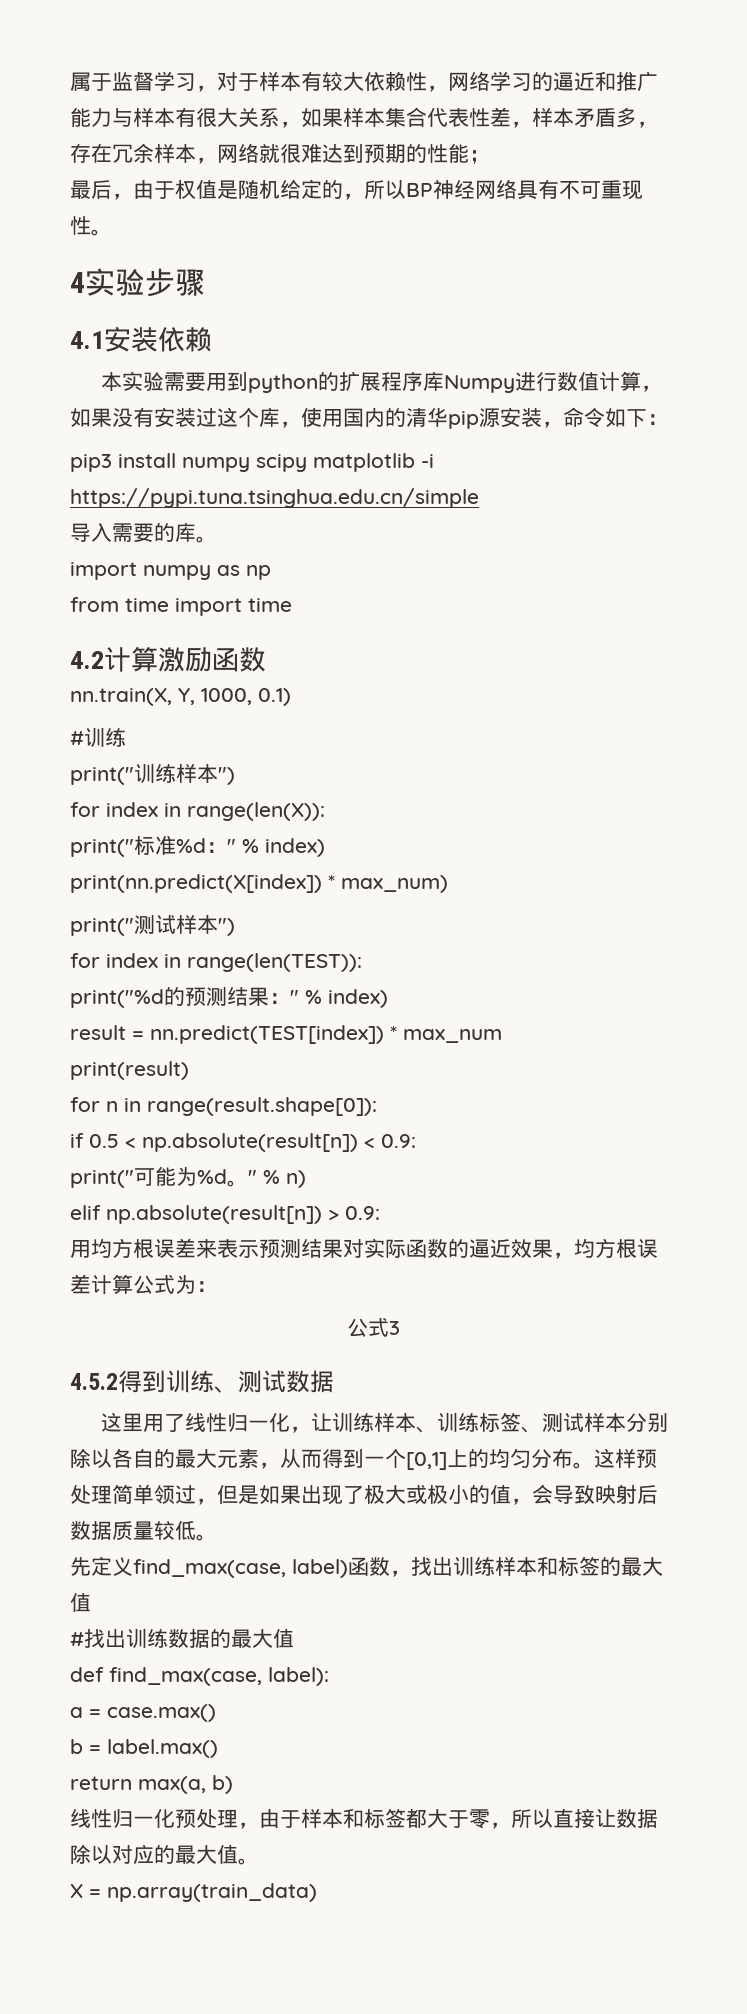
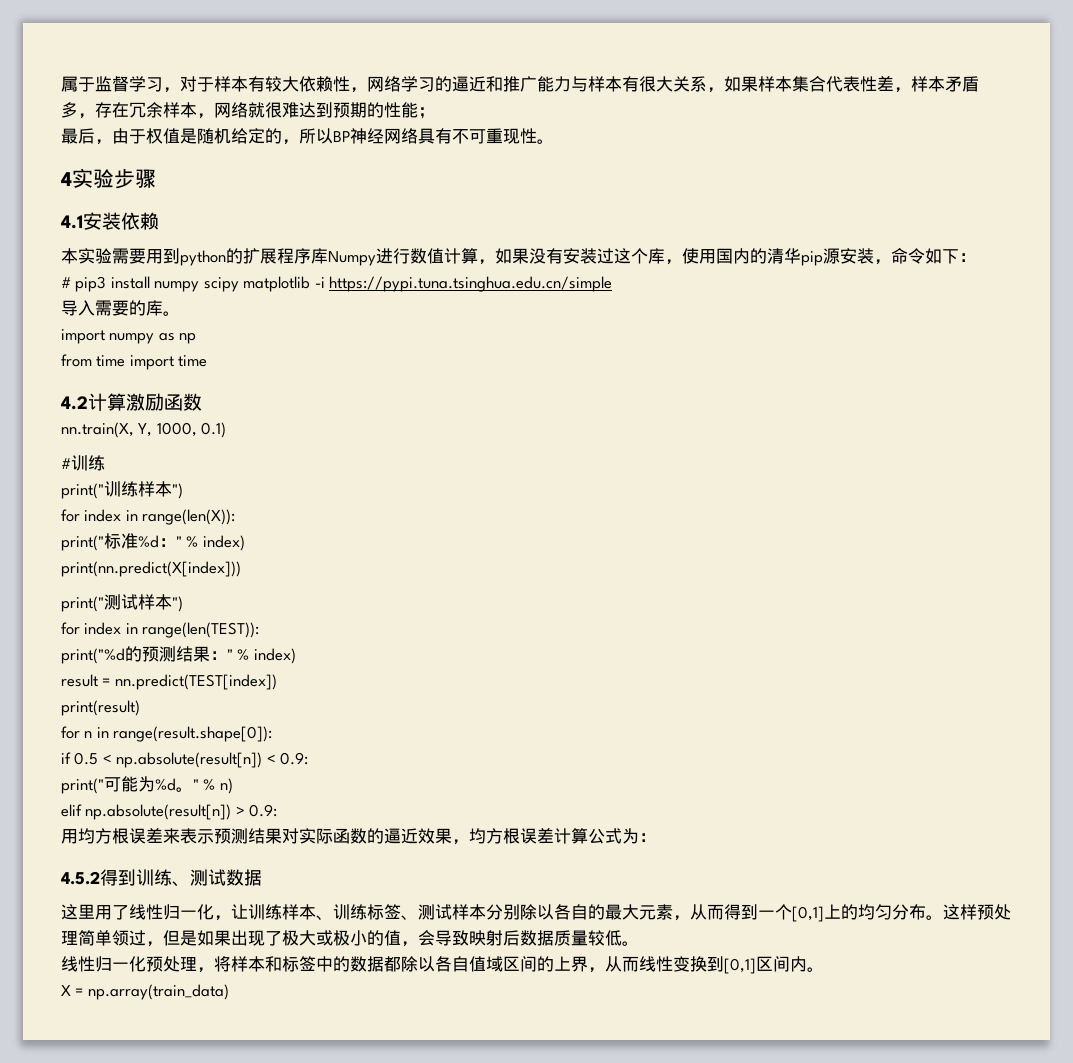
- pip3 install numpy scipy matplotlib -i https://pypi.tuna.tsinghua.edu.cn/simple
+ # pip3 install numpy scipy matplotlib -i https://pypi.tuna.tsinghua.edu.cn/simple
- print(nn.predict(X[index]) * max_num)
+ print(nn.predict(X[index]))
- result = nn.predict(TEST[index]) * max_num
+ result = nn.predict(TEST[index])
- 公式3
- 先定义find_max(case, label)函数，找出训练样本和标签的最大值
- #找出训练数据的最大值
- def find_max(case, label):
- a = case.max()
- b = label.max()
- return max(a, b)
- 线性归一化预处理，由于样本和标签都大于零，所以直接让数据除以对应的最大值。
+ 线性归一化预处理，将样本和标签中的数据都除以各自值域区间的上界，从而线性变换到[0,1]区间内。

